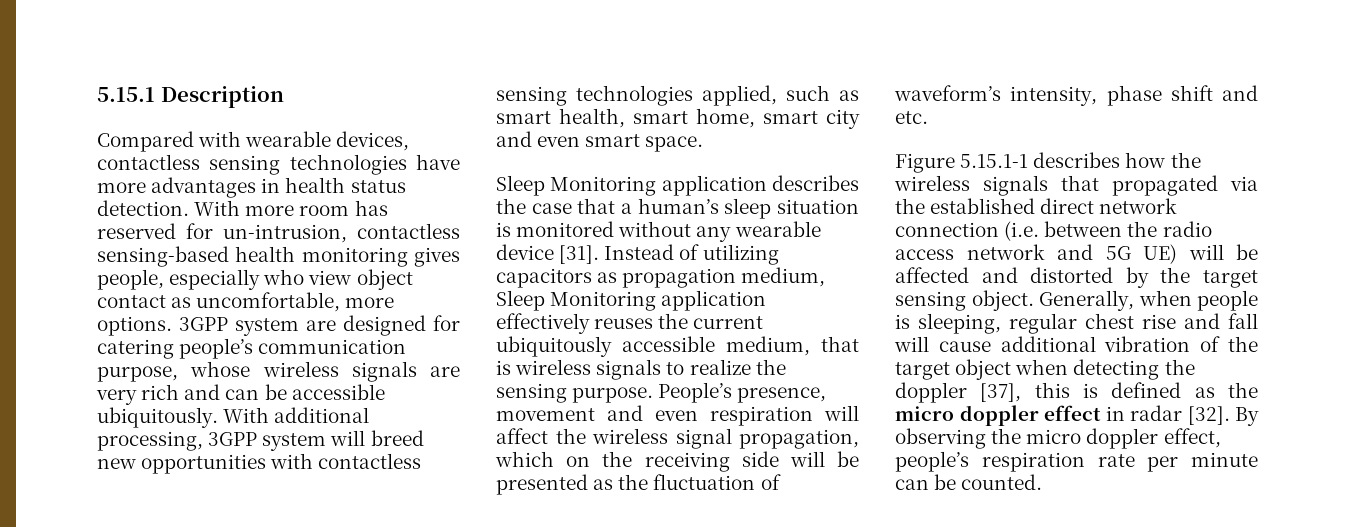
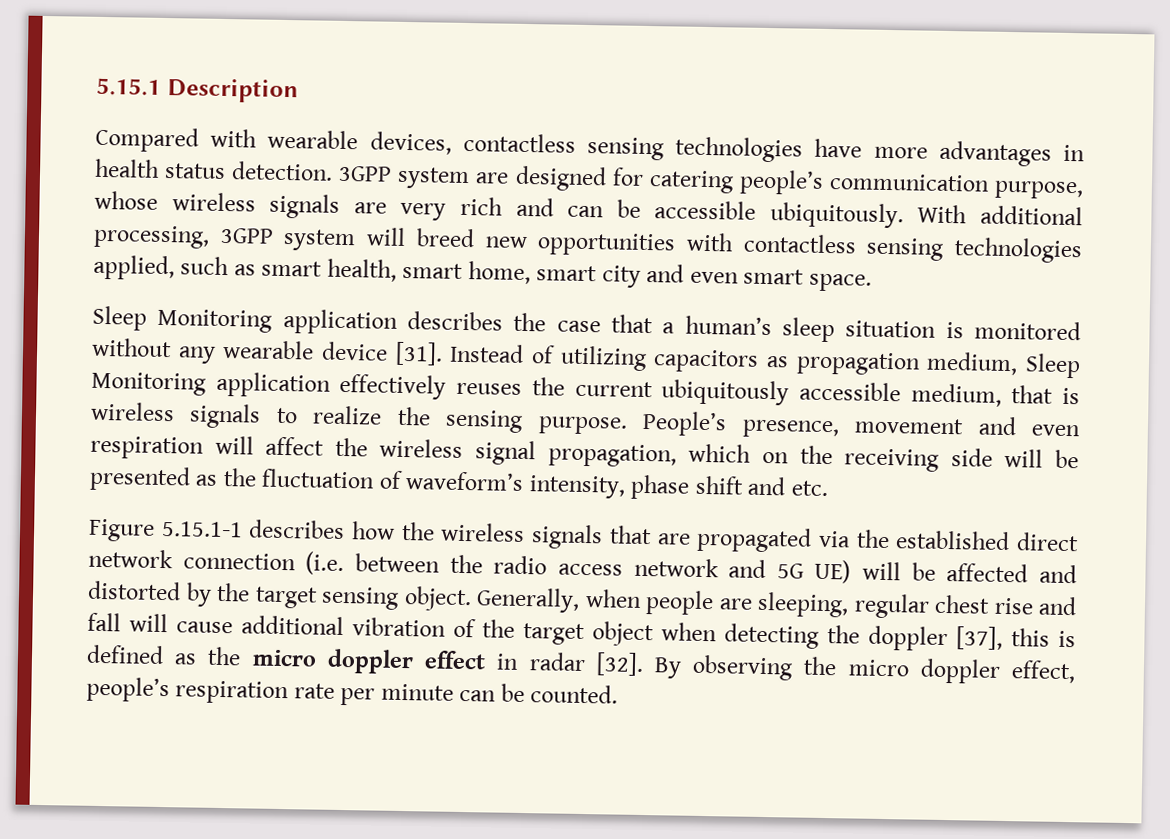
- With more room has reserved for un-intrusion, contactless sensing-based health monitoring gives people, especially who view object contact as uncomfortable, more options.
- Figure 5.15.1-1 describes how the wireless signals that propagated via the established direct network connection (i.e. between the radio access network and 5G UE) will be affected and distorted by the target sensing object.
+ Figure 5.15.1-1 describes how the wireless signals that are propagated via the established direct network connection (i.e. between the radio access network and 5G UE) will be affected and distorted by the target sensing object.
- Generally, when people is sleeping, regular chest rise and fall will cause additional vibration of the target object when detecting the doppler [37], this is defined as the micro doppler effect in radar [32].
+ Generally, when people are sleeping, regular chest rise and fall will cause additional vibration of the target object when detecting the doppler [37], this is defined as the micro doppler effect in radar [32].

